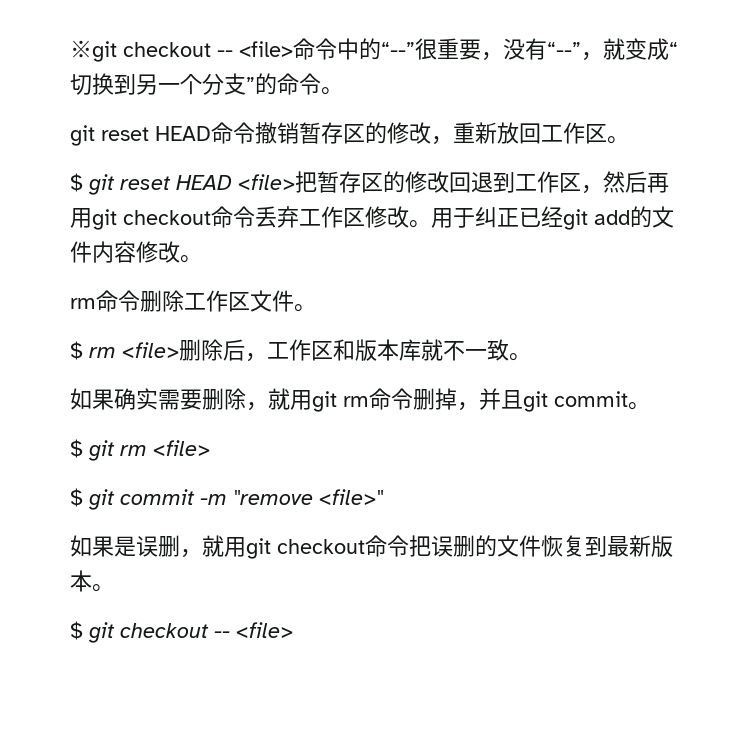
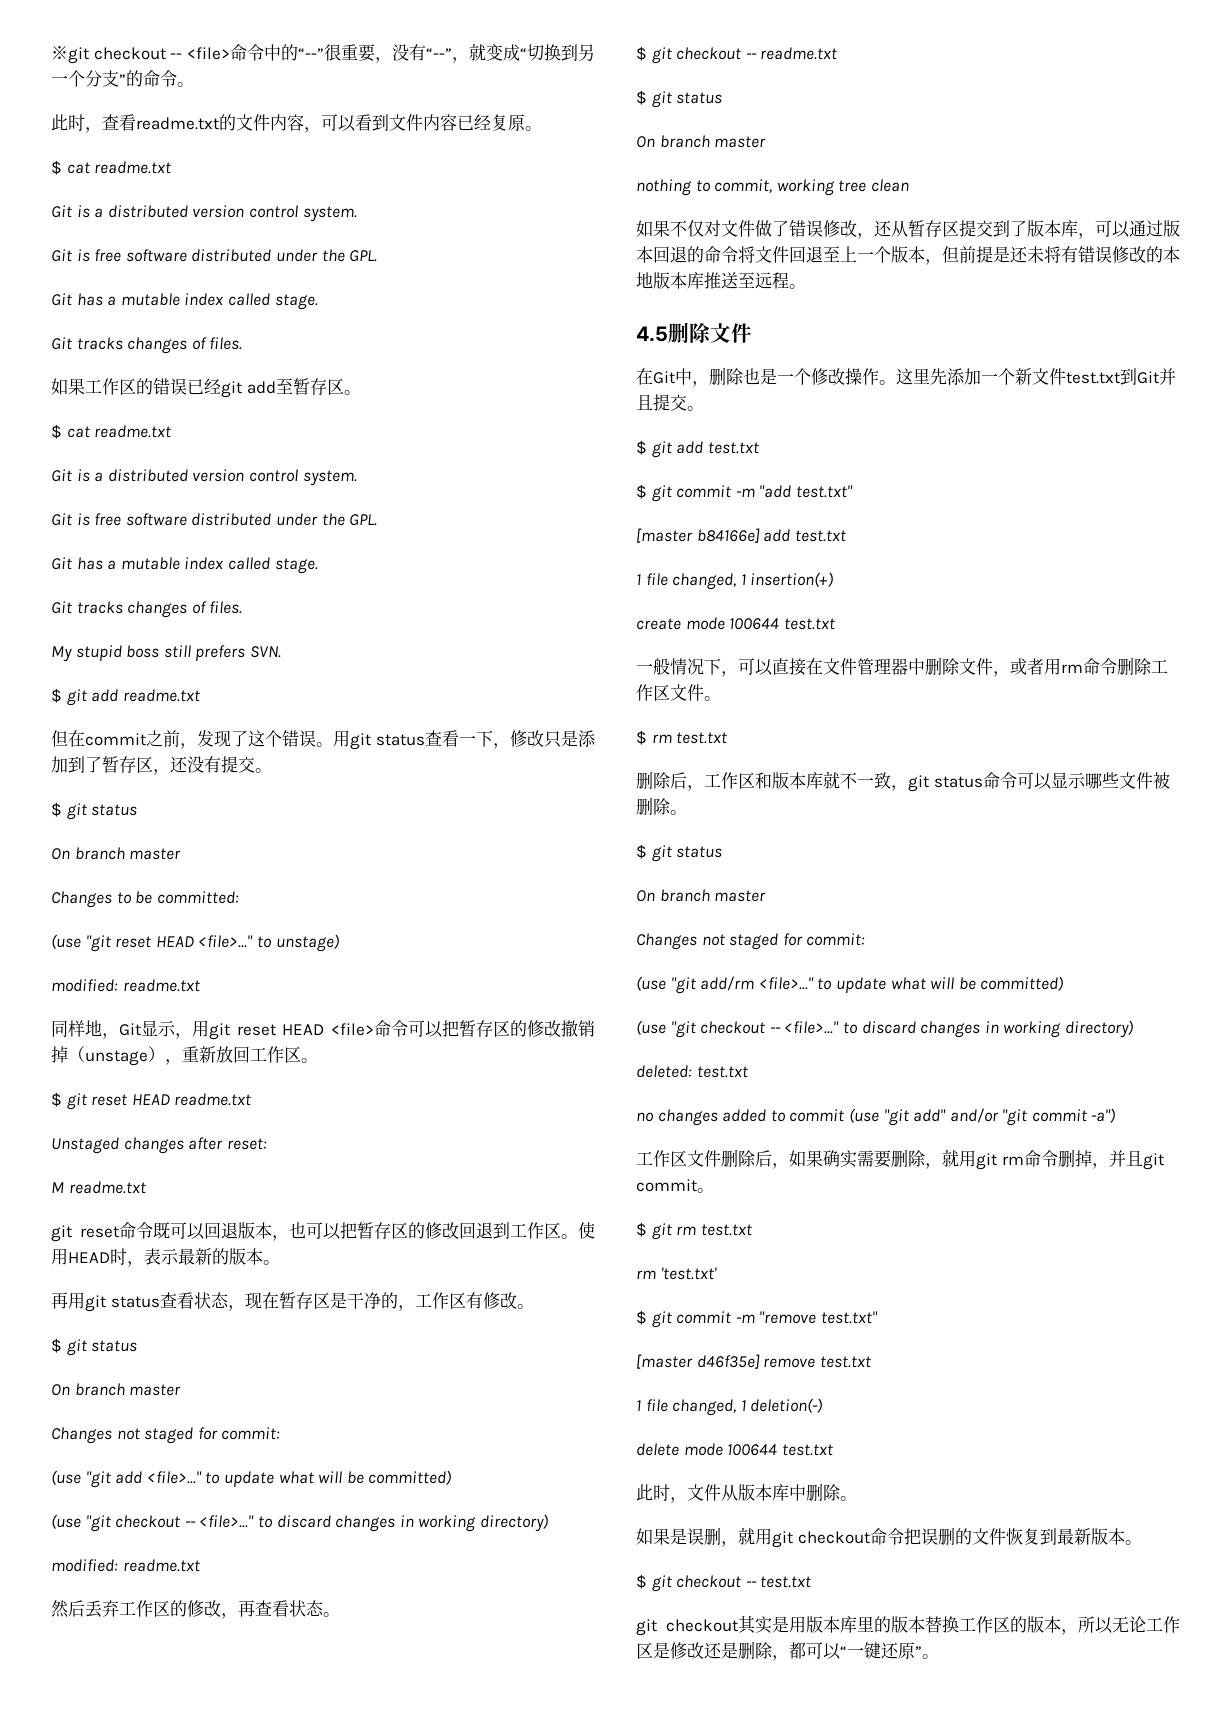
- git reset HEAD命令撤销暂存区的修改，重新放回工作区。
+ 此时，查看readme.txt的文件内容，可以看到文件内容已经复原。
+ $ cat readme.txt
+ Git is a distributed version control system.
+ Git is free software distributed under the GPL.
+ Git has a mutable index called stage.
+ Git tracks changes of files.
+ 如果工作区的错误已经git add至暂存区。
+ $ cat readme.txt
+ Git is a distributed version control system.
+ Git is free software distributed under the GPL.
+ Git has a mutable index called stage.
+ Git tracks changes of files.
+ My stupid boss still prefers SVN.
+ $ git add readme.txt
+ 但在commit之前，发现了这个错误。用git status查看一下，修改只是添加到了暂存区，还没有提交。
+ $ git status
+ On branch master
+ Changes to be committed:
+ (use "git reset HEAD <file>..." to unstage)
+ modified: readme.txt
+ 同样地，Git显示，用git reset HEAD <file>命令可以把暂存区的修改撤销掉（unstage），重新放回工作区。
- $ git reset HEAD <file>把暂存区的修改回退到工作区，然后再用git checkout命令丢弃工作区修改。用于纠正已经git add的文件内容修改。
- rm命令删除工作区文件。
+ $ git reset HEAD readme.txt
+ Unstaged changes after reset:
+ M readme.txt
+ git reset命令既可以回退版本，也可以把暂存区的修改回退到工作区。使用HEAD时，表示最新的版本。
+ 再用git status查看状态，现在暂存区是干净的，工作区有修改。
+ $ git status
+ On branch master
+ Changes not staged for commit:
+ (use "git add <file>..." to update what will be committed)
+ (use "git checkout -- <file>..." to discard changes in working directory)
+ modified: readme.txt
+ 然后丢弃工作区的修改，再查看状态。
+ $ git checkout -- readme.txt
+ $ git status
+ On branch master
+ nothing to commit, working tree clean
+ 如果不仅对文件做了错误修改，还从暂存区提交到了版本库，可以通过版本回退的命令将文件回退至上一个版本，但前提是还未将有错误修改的本地版本库推送至远程。
+ 4.5删除文件
+ 在Git中，删除也是一个修改操作。这里先添加一个新文件test.txt到Git并且提交。
+ $ git add test.txt
+ $ git commit -m "add test.txt"
+ [master b84166e] add test.txt
+ 1 file changed, 1 insertion(+)
+ create mode 100644 test.txt
+ 一般情况下，可以直接在文件管理器中删除文件，或者用rm命令删除工作区文件。
- $ rm <file>删除后，工作区和版本库就不一致。
- 如果确实需要删除，就用git rm命令删掉，并且git commit。
+ $ rm test.txt
+ 删除后，工作区和版本库就不一致，git status命令可以显示哪些文件被删除。
+ $ git status
+ On branch master
+ Changes not staged for commit:
+ (use "git add/rm <file>..." to update what will be committed)
+ (use "git checkout -- <file>..." to discard changes in working directory)
+ deleted: test.txt
+ no changes added to commit (use "git add" and/or "git commit -a")
+ 工作区文件删除后，如果确实需要删除，就用git rm命令删掉，并且git commit。
- $ git rm <file>
+ $ git rm test.txt
+ rm 'test.txt'
- $ git commit -m "remove <file>"
+ $ git commit -m "remove test.txt"
+ [master d46f35e] remove test.txt
+ 1 file changed, 1 deletion(-)
+ delete mode 100644 test.txt
+ 此时，文件从版本库中删除。
- $ git checkout -- <file>
+ $ git checkout -- test.txt
+ git checkout其实是用版本库里的版本替换工作区的版本，所以无论工作区是修改还是删除，都可以“一键还原”。

